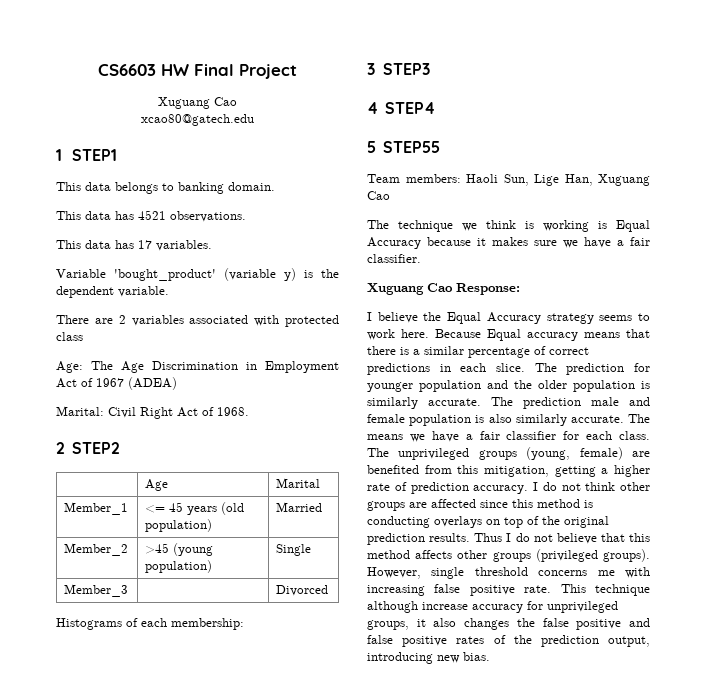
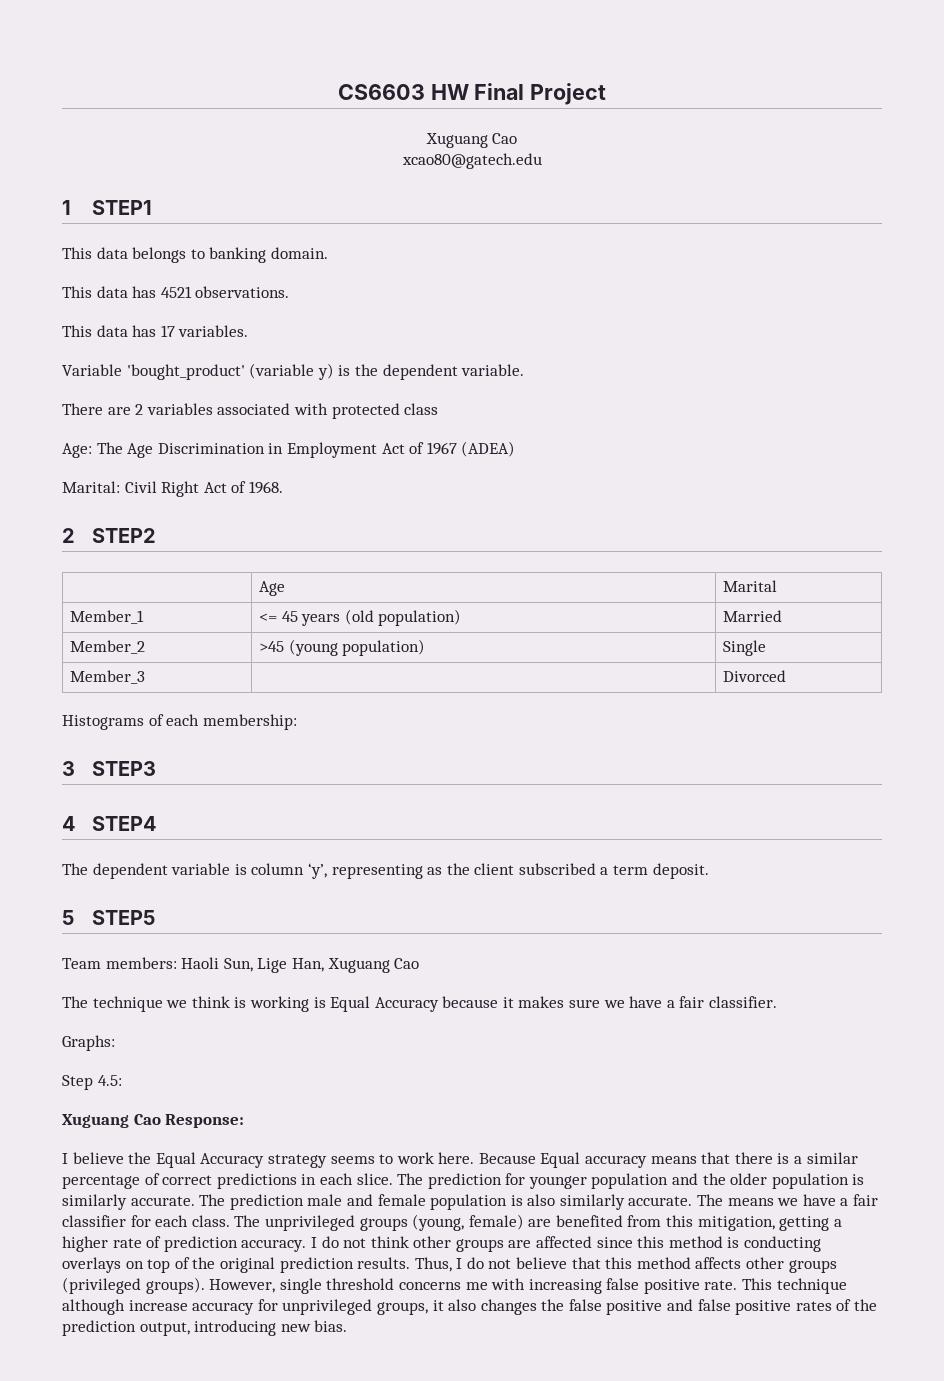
+ The dependent variable is column ‘y’, representing as the client subscribed a term deposit.
- 5 STEP55
+ 5 STEP5
+ Graphs:
+ Step 4.5:
- Thus I do not believe that this method affects other groups (privileged groups).
+ Thus, I do not believe that this method affects other groups (privileged groups).

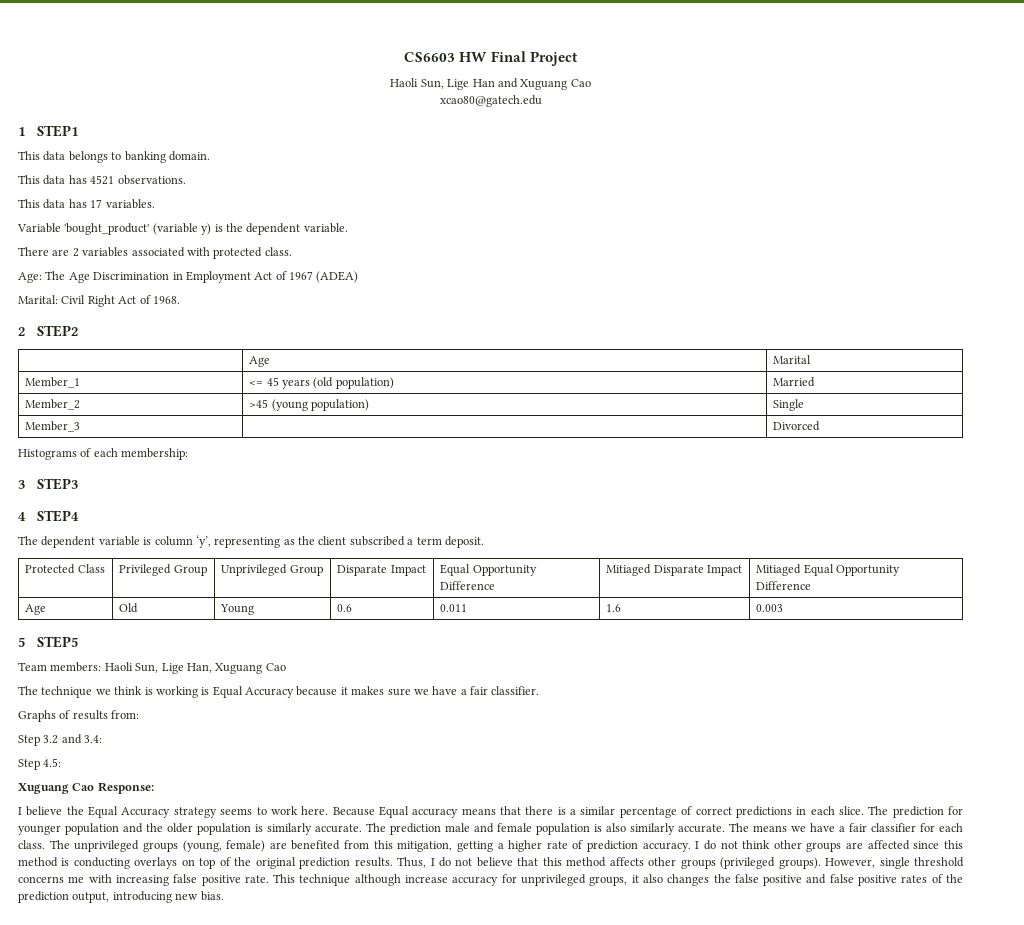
  CS6603 HW Final Project
- Xuguang Cao
+ Haoli Sun, Lige Han and Xuguang Cao
- There are 2 variables associated with protected class
+ There are 2 variables associated with protected class.
+ Protected Class | Privileged Group | Unprivileged Group | Disparate Impact | Equal Opportunity Difference | Mitiaged Disparate Impact | Mitiaged Equal Opportunity Difference
+ Age | Old | Young | 0.6 | 0.011 | 1.6 | 0.003
- Graphs:
+ Graphs of results from:
+ Step 3.2 and 3.4:

